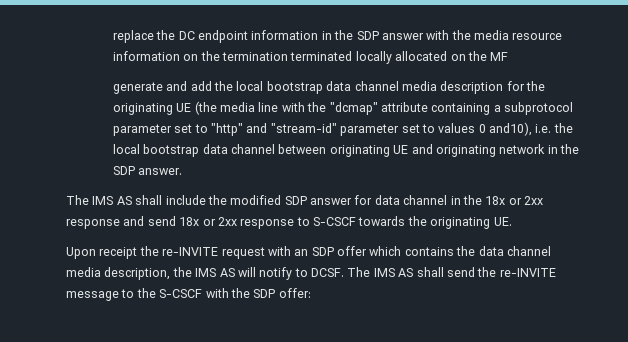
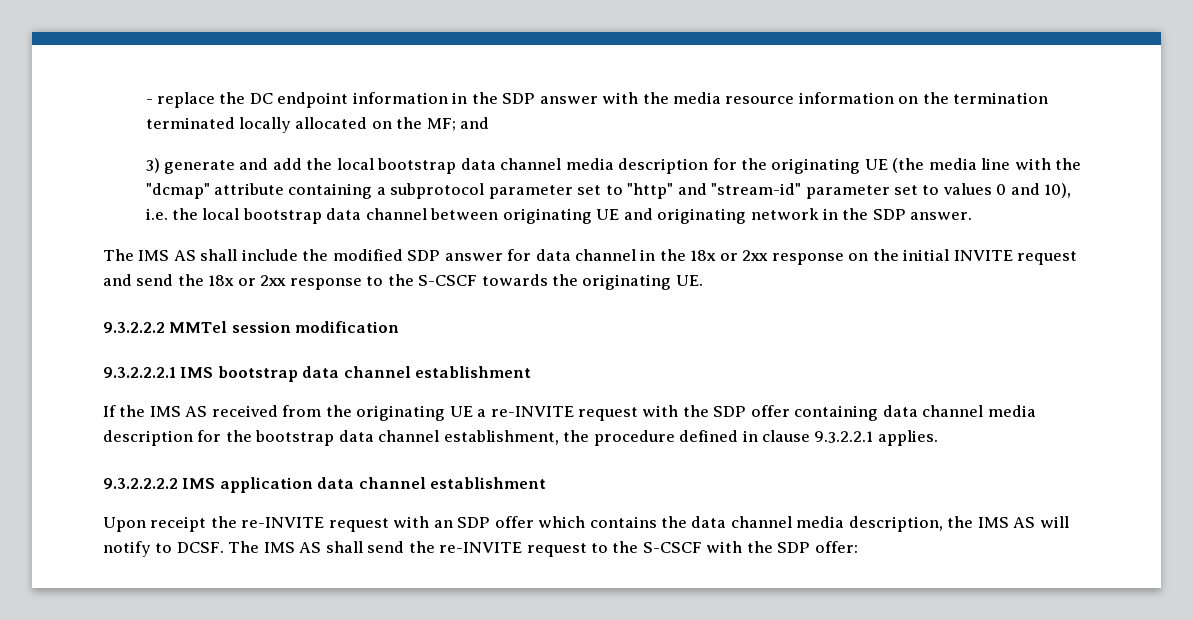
- replace the DC endpoint information in the SDP answer with the media resource information on the termination terminated locally allocated on the MF
- generate and add the local bootstrap data channel media description for the originating UE (the media line with the "dcmap" attribute containing a subprotocol parameter set to "http" and "stream-id" parameter set to values 0 and10), i.e. the local bootstrap data channel between originating UE and originating network in the SDP answer.
+ - replace the DC endpoint information in the SDP answer with the media resource information on the termination terminated locally allocated on the MF; and
+ 3) generate and add the local bootstrap data channel media description for the originating UE (the media line with the "dcmap" attribute containing a subprotocol parameter set to "http" and "stream-id" parameter set to values 0 and 10), i.e. the local bootstrap data channel between originating UE and originating network in the SDP answer.
- The IMS AS shall include the modified SDP answer for data channel in the 18x or 2xx response and send 18x or 2xx response to S-CSCF towards the originating UE.
+ The IMS AS shall include the modified SDP answer for data channel in the 18x or 2xx response on the initial INVITE request and send the 18x or 2xx response to the S-CSCF towards the originating UE.
+ 9.3.2.2.2 MMTel session modification
+ 9.3.2.2.2.1 IMS bootstrap data channel establishment
+ If the IMS AS received from the originating UE a re-INVITE request with the SDP offer containing data channel media description for the bootstrap data channel establishment, the procedure defined in clause 9.3.2.2.1 applies.
+ 9.3.2.2.2.2 IMS application data channel establishment
- The IMS AS shall send the re-INVITE message to the S-CSCF with the SDP offer:
+ The IMS AS shall send the re-INVITE request to the S-CSCF with the SDP offer:

